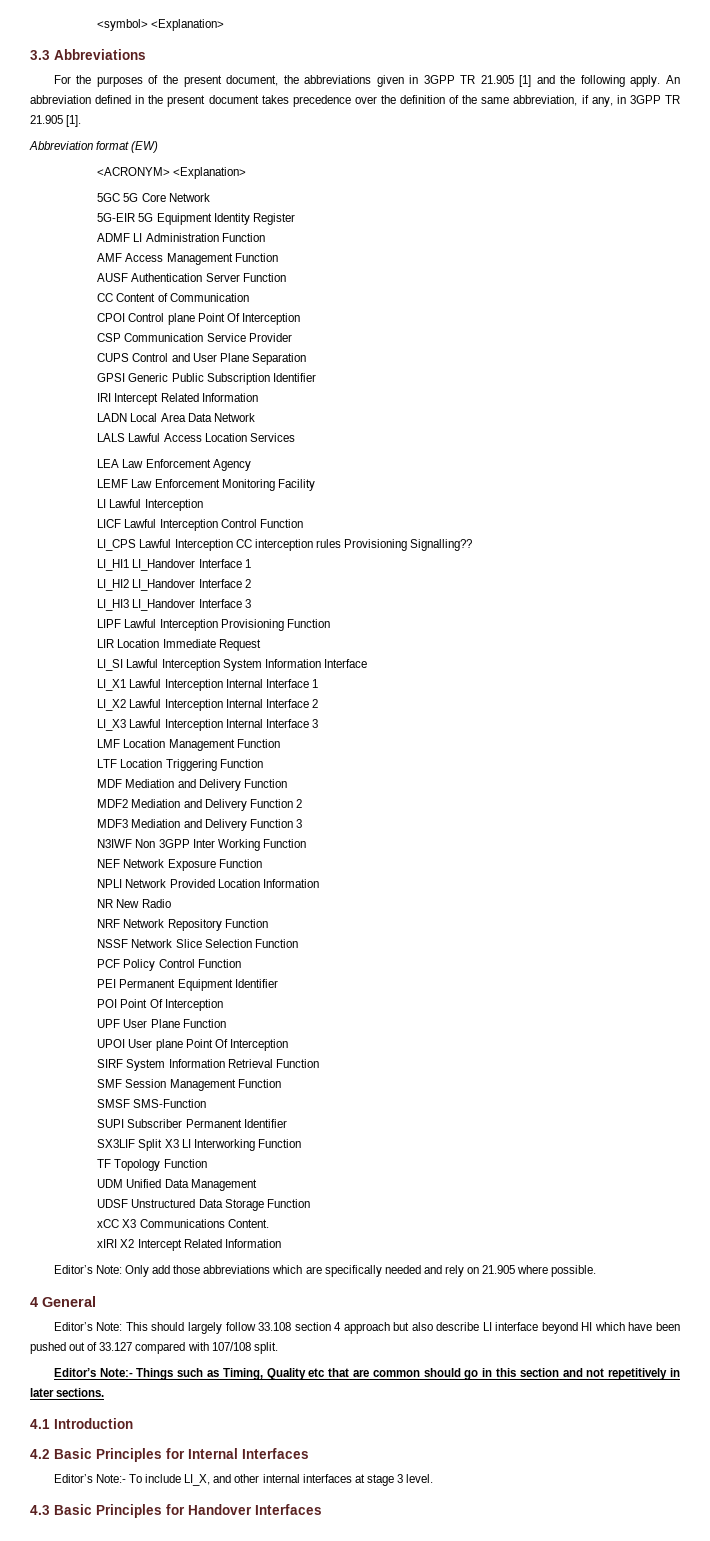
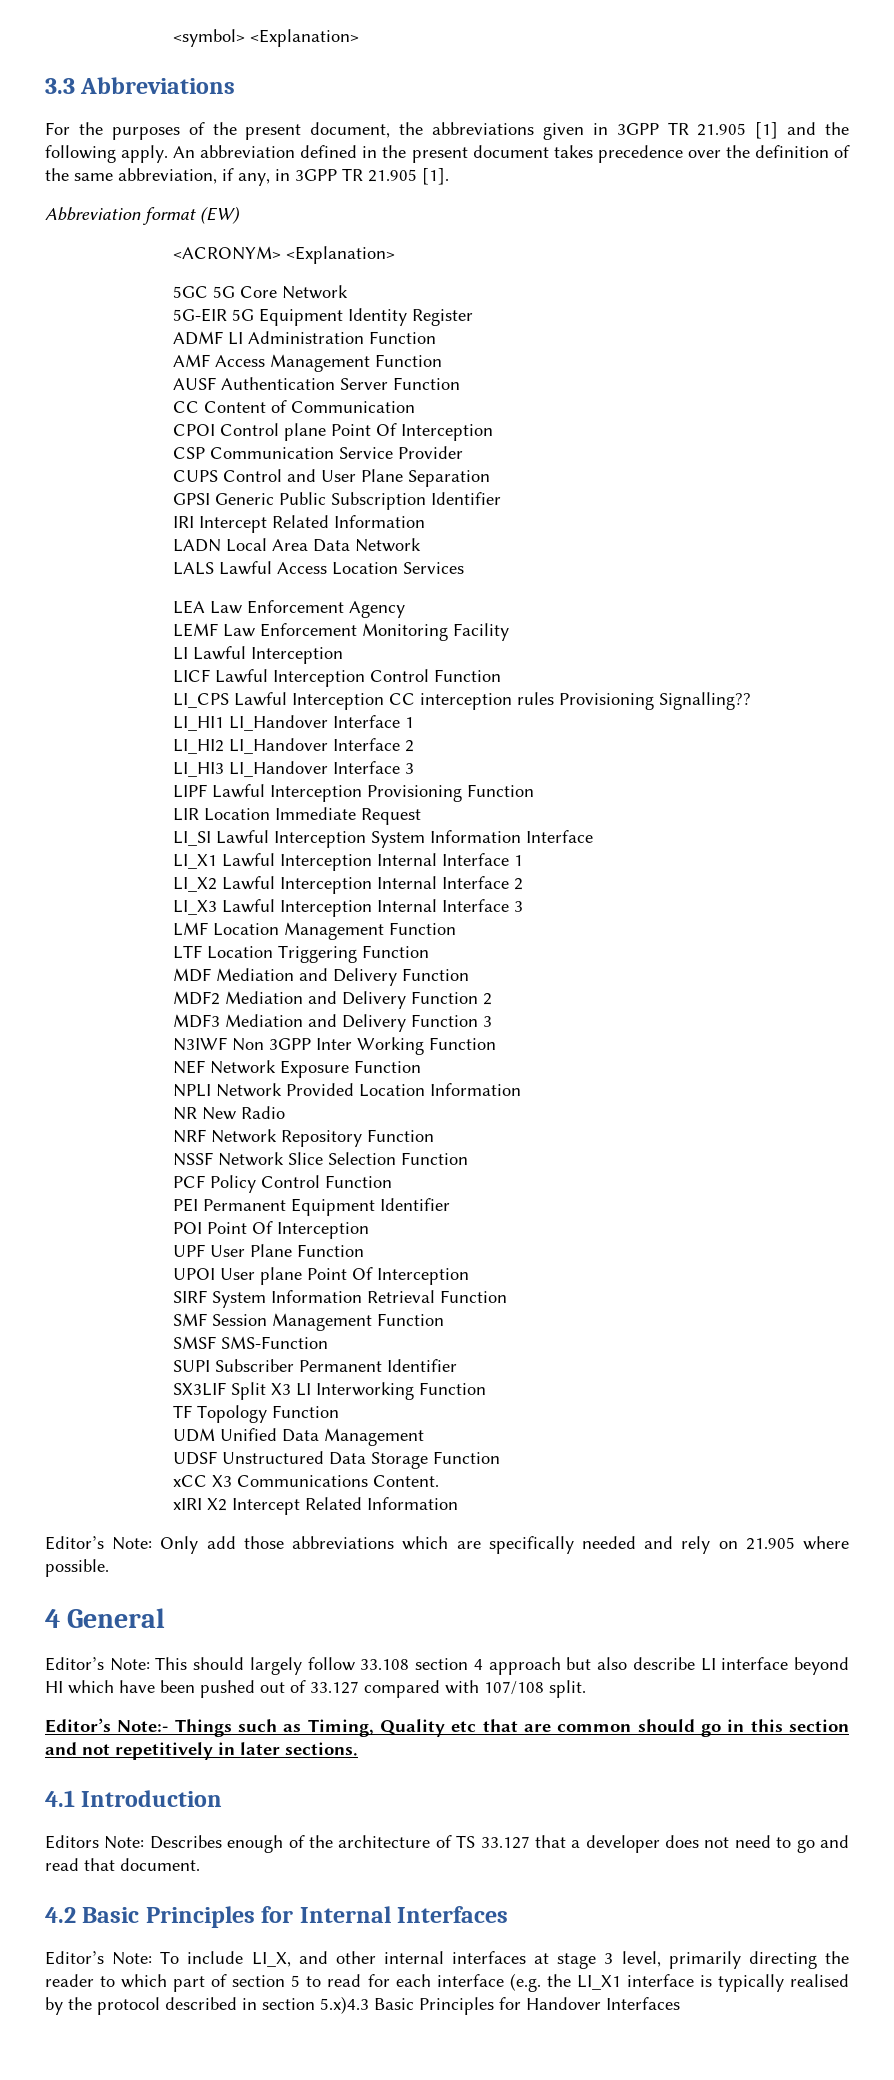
+ Editors Note: Describes enough of the architecture of TS 33.127 that a developer does not need to go and read that document.
- Editor’s Note:- To include LI_X, and other internal interfaces at stage 3 level.
- 4.3 Basic Principles for Handover Interfaces
+ Editor’s Note: To include LI_X, and other internal interfaces at stage 3 level, primarily directing the reader to which part of section 5 to read for each interface (e.g. the LI_X1 interface is typically realised by the protocol described in section 5.x)4.3 Basic Principles for Handover Interfaces

